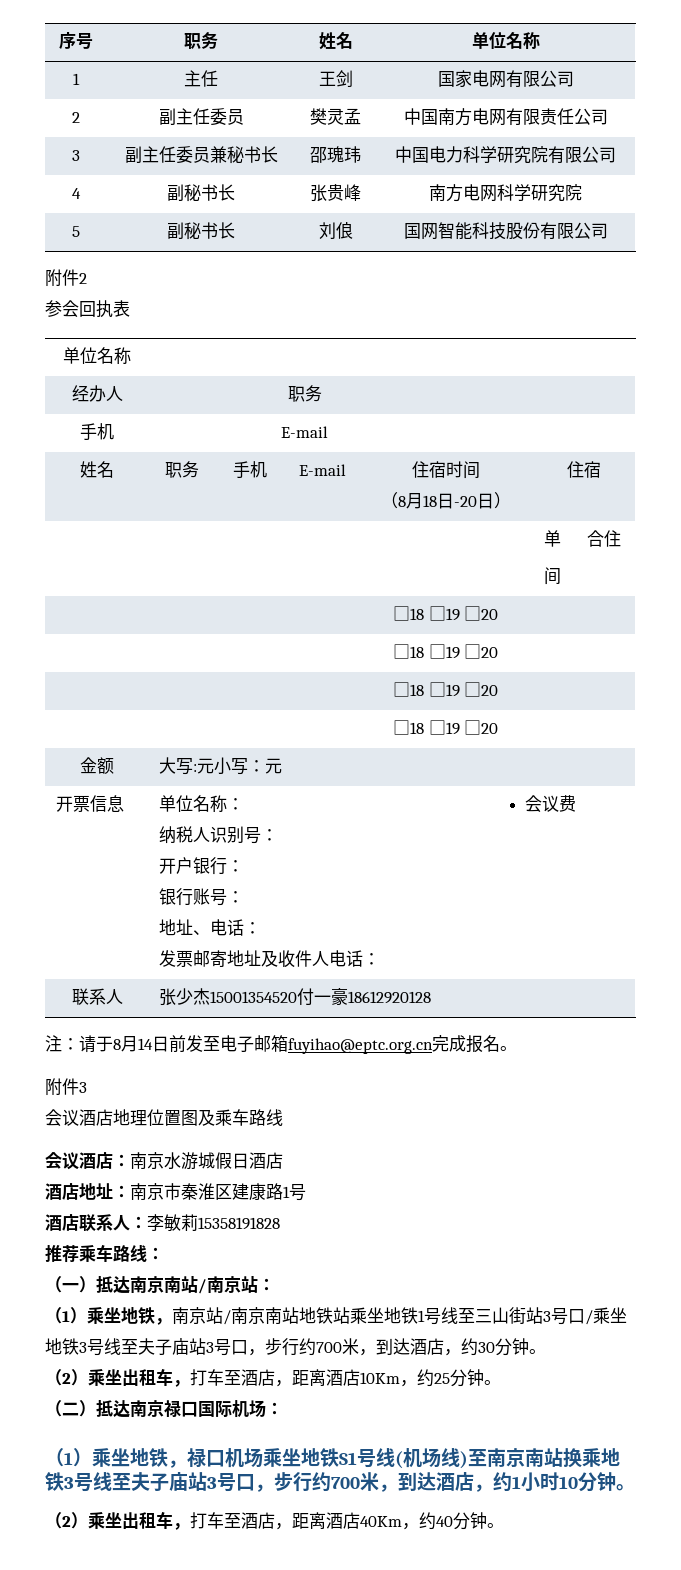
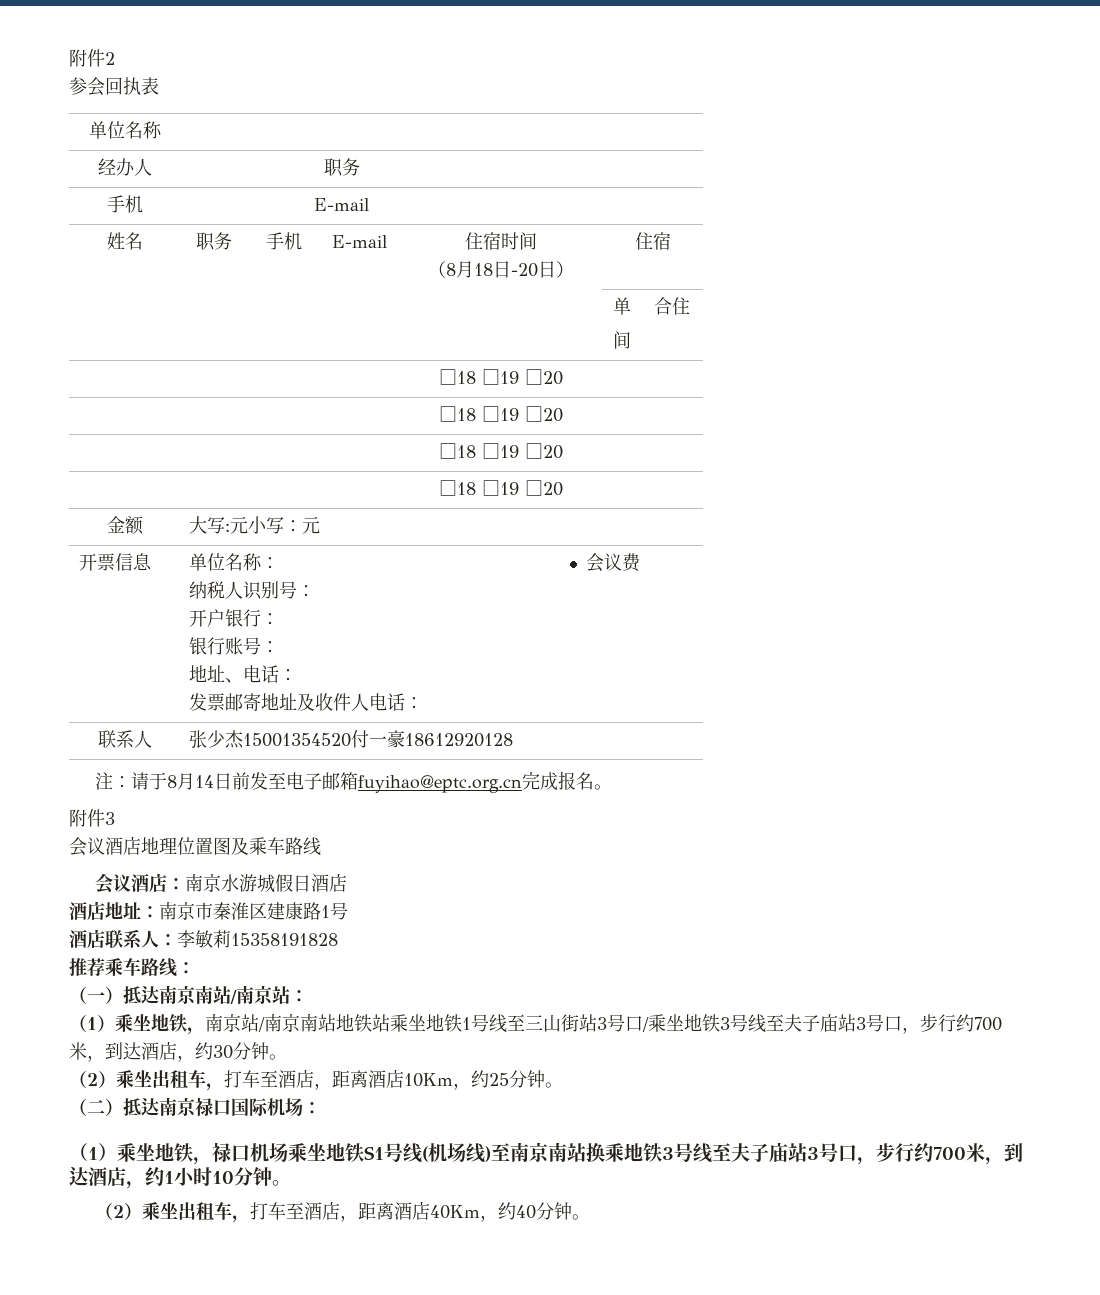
- 序号 | 职务 | 姓名 | 单位名称
- 1 | 主任 | 王剑 | 国家电网有限公司
- 2 | 副主任委员 | 樊灵孟 | 中国南方电网有限责任公司
- 3 | 副主任委员兼秘书长 | 邵瑰玮 | 中国电力科学研究院有限公司
- 4 | 副秘书长 | 张贵峰 | 南方电网科学研究院
- 5 | 副秘书长 | 刘俍 | 国网智能科技股份有限公司

